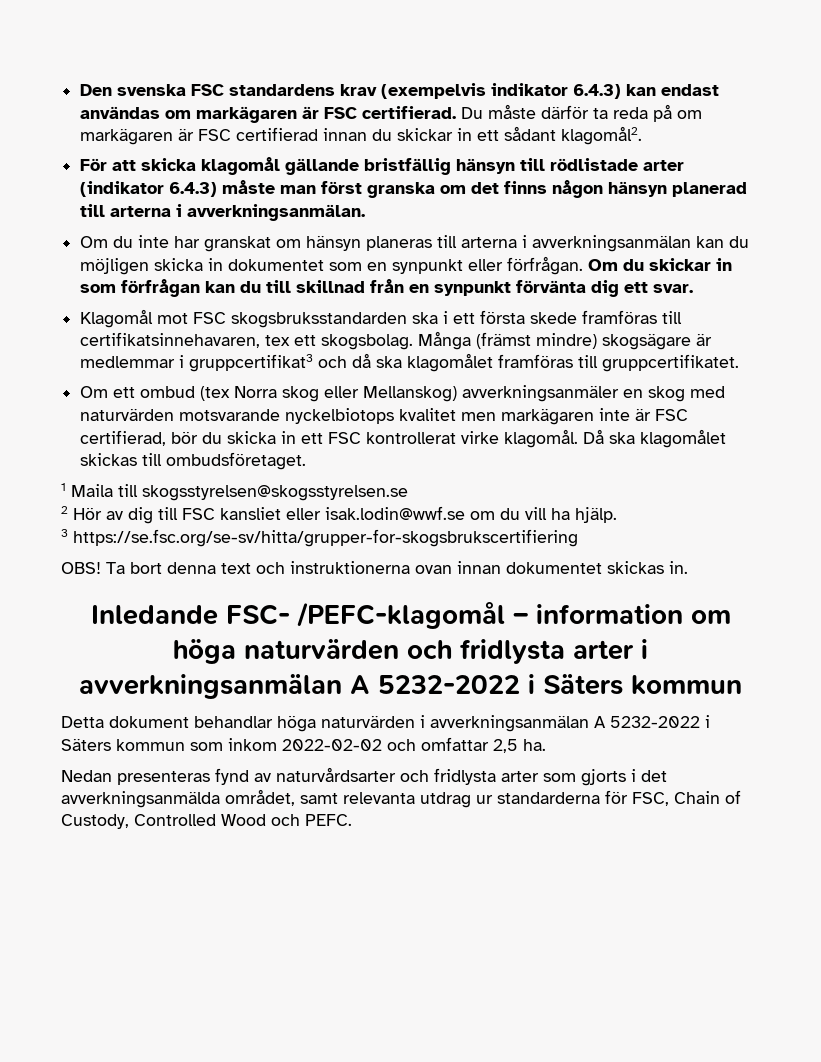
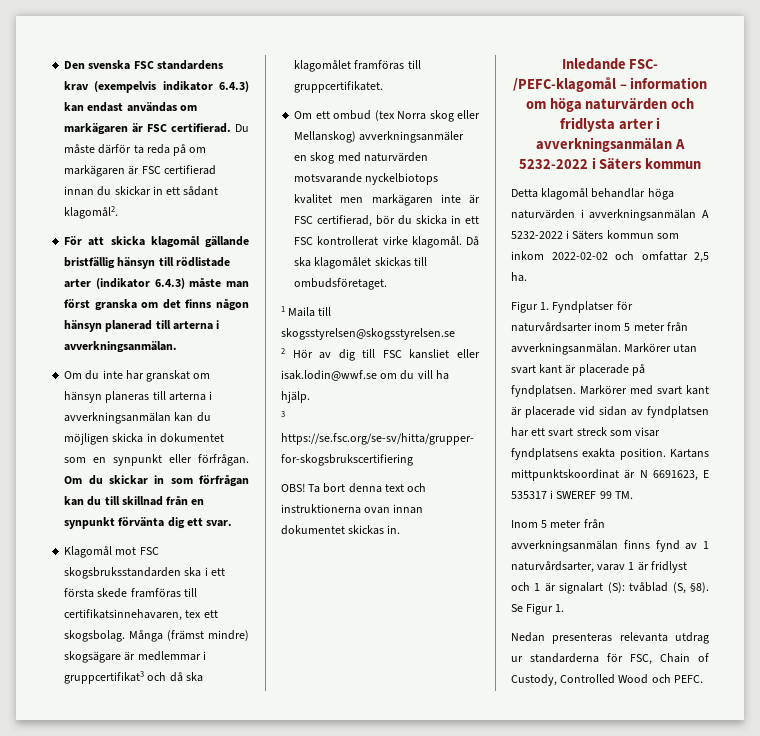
- Detta dokument behandlar höga naturvärden i avverkningsanmälan A 5232-2022 i Säters kommun som inkom 2022-02-02 och omfattar 2,5 ha.
+ Detta klagomål behandlar höga naturvärden i avverkningsanmälan A 5232-2022 i Säters kommun som inkom 2022-02-02 och omfattar 2,5 ha.
- Nedan presenteras fynd av naturvårdsarter och fridlysta arter som gjorts i det avverkningsanmälda området, samt relevanta utdrag ur standarderna för FSC, Chain of Custody, Controlled Wood och PEFC.
+ Figur 1. Fyndplatser för naturvårdsarter inom 5 meter från avverkningsanmälan. Markörer utan svart kant är placerade på fyndplatsen. Markörer med svart kant är placerade vid sidan av fyndplatsen har ett svart streck som visar fyndplatsens exakta position. Kartans mittpunktskoordinat är N 6691623, E 535317 i SWEREF 99 TM.
+ Inom 5 meter från avverkningsanmälan finns fynd av 1 naturvårdsarter, varav 1 är fridlyst och 1 är signalart (S): tvåblad (S, §8). Se Figur 1.
+ Nedan presenteras relevanta utdrag ur standarderna för FSC, Chain of Custody, Controlled Wood och PEFC.

